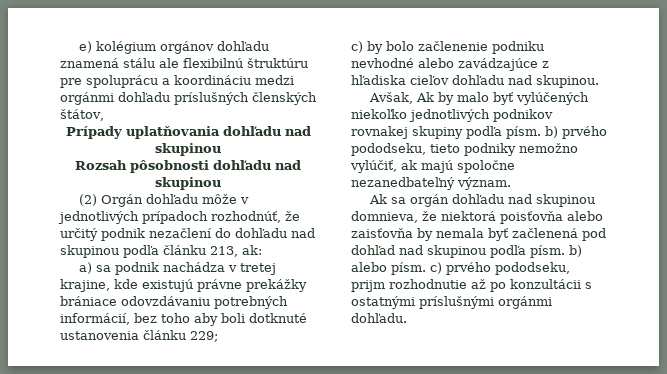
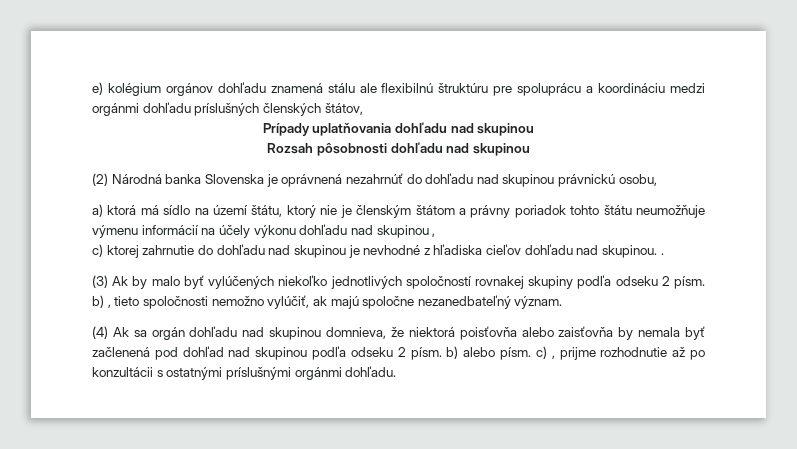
- (2) Orgán dohľadu môže v jednotlivých prípadoch rozhodnúť, že určitý podnik nezačlení do dohľadu nad skupinou podľa článku 213, ak:
- a) sa podnik nachádza v tretej krajine, kde existujú právne prekážky brániace odovzdávaniu potrebných informácií, bez toho aby boli dotknuté ustanovenia článku 229;
- c) by bolo začlenenie podniku nevhodné alebo zavádzajúce z hľadiska cieľov dohľadu nad skupinou.
- Avšak, Ak by malo byť vylúčených niekoľko jednotlivých podnikov rovnakej skupiny podľa písm. b) prvého pododseku, tieto podniky nemožno vylúčiť, ak majú spoločne nezanedbateľný význam.
+ (2) Národná banka Slovenska je oprávnená nezahrnúť do dohľadu nad skupinou právnickú osobu,
+ a) ktorá má sídlo na území štátu, ktorý nie je členským štátom a právny poriadok tohto štátu neumožňuje výmenu informácií na účely výkonu dohľadu nad skupinou ,
+ c) ktorej zahrnutie do dohľadu nad skupinou je nevhodné z hľadiska cieľov dohľadu nad skupinou. .
+ (3) Ak by malo byť vylúčených niekoľko jednotlivých spoločností rovnakej skupiny podľa odseku 2 písm. b) , tieto spoločnosti nemožno vylúčiť, ak majú spoločne nezanedbateľný význam.
- Ak sa orgán dohľadu nad skupinou domnieva, že niektorá poisťovňa alebo zaisťovňa by nemala byť začlenená pod dohľad nad skupinou podľa písm. b) alebo písm. c) prvého pododseku, prijm rozhodnutie až po konzultácii s ostatnými príslušnými orgánmi dohľadu.
+ (4) Ak sa orgán dohľadu nad skupinou domnieva, že niektorá poisťovňa alebo zaisťovňa by nemala byť začlenená pod dohľad nad skupinou podľa odseku 2 písm. b) alebo písm. c) , prijme rozhodnutie až po konzultácii s ostatnými príslušnými orgánmi dohľadu.

